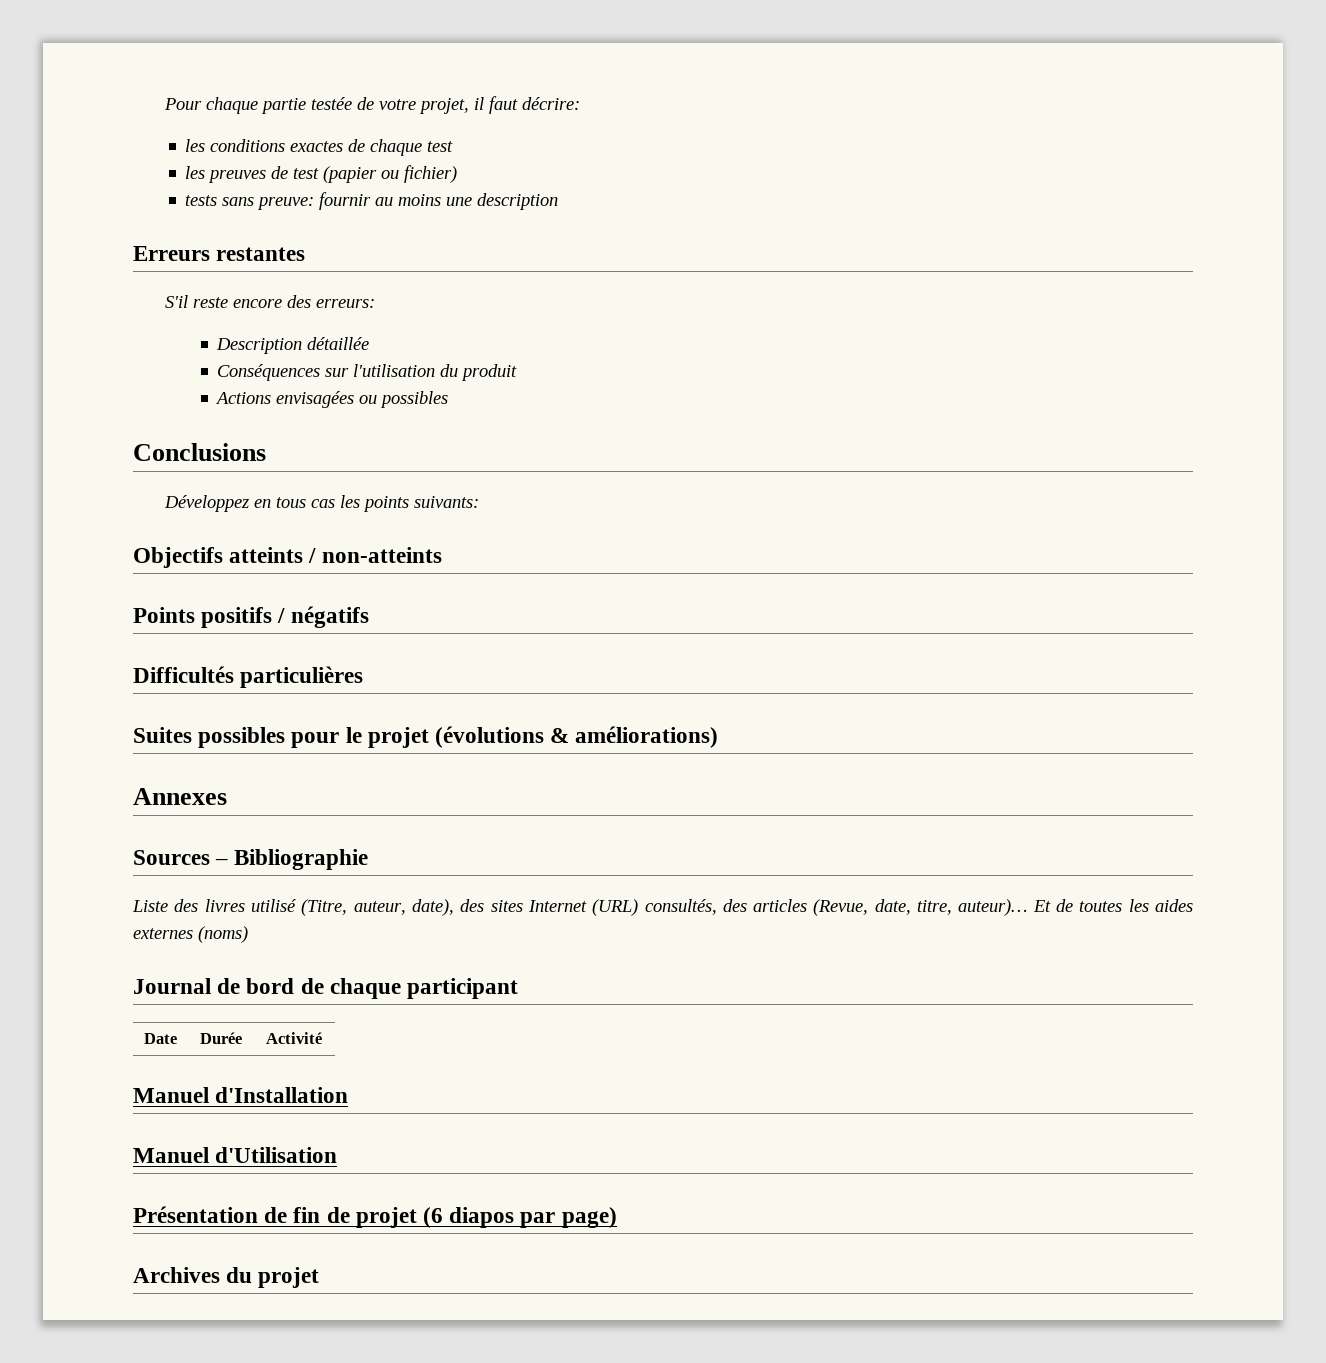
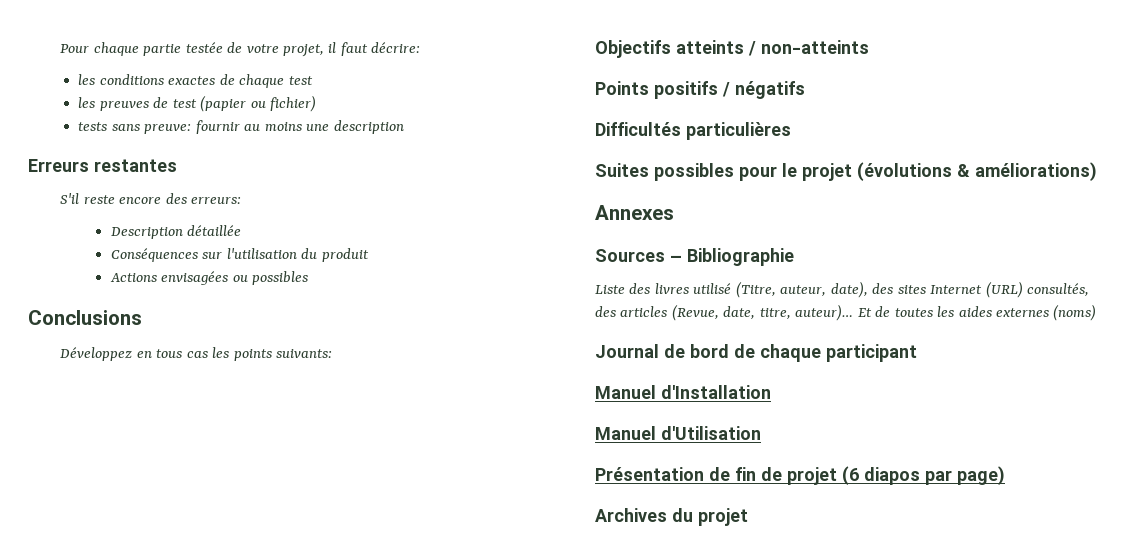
- Date | Durée | Activité

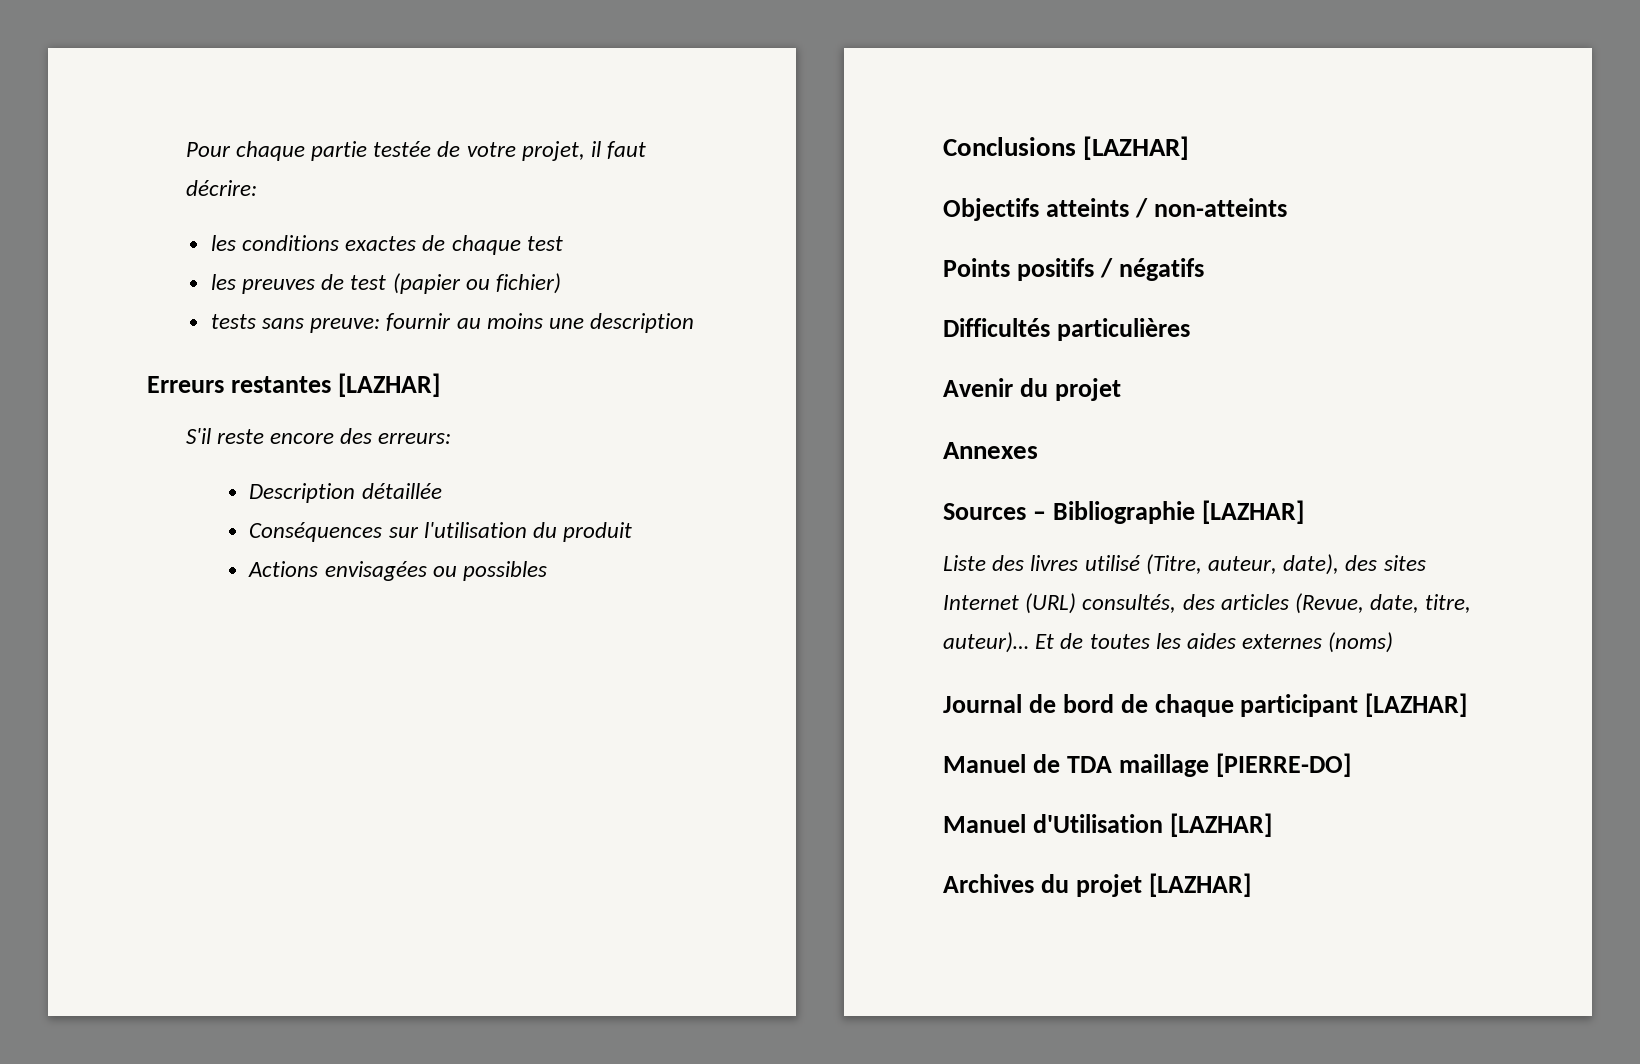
- Erreurs restantes
+ Erreurs restantes [LAZHAR]
- Conclusions
- Développez en tous cas les points suivants:
+ Conclusions [LAZHAR]
- Suites possibles pour le projet (évolutions & améliorations)
+ Avenir du projet
- Sources – Bibliographie
+ Sources – Bibliographie [LAZHAR]
- Journal de bord de chaque participant
- Manuel d'Installation
- Manuel d'Utilisation
- Présentation de fin de projet (6 diapos par page)
+ Journal de bord de chaque participant [LAZHAR]
+ Manuel de TDA maillage [PIERRE-DO]
+ Manuel d'Utilisation [LAZHAR]
- Archives du projet
+ Archives du projet [LAZHAR]

